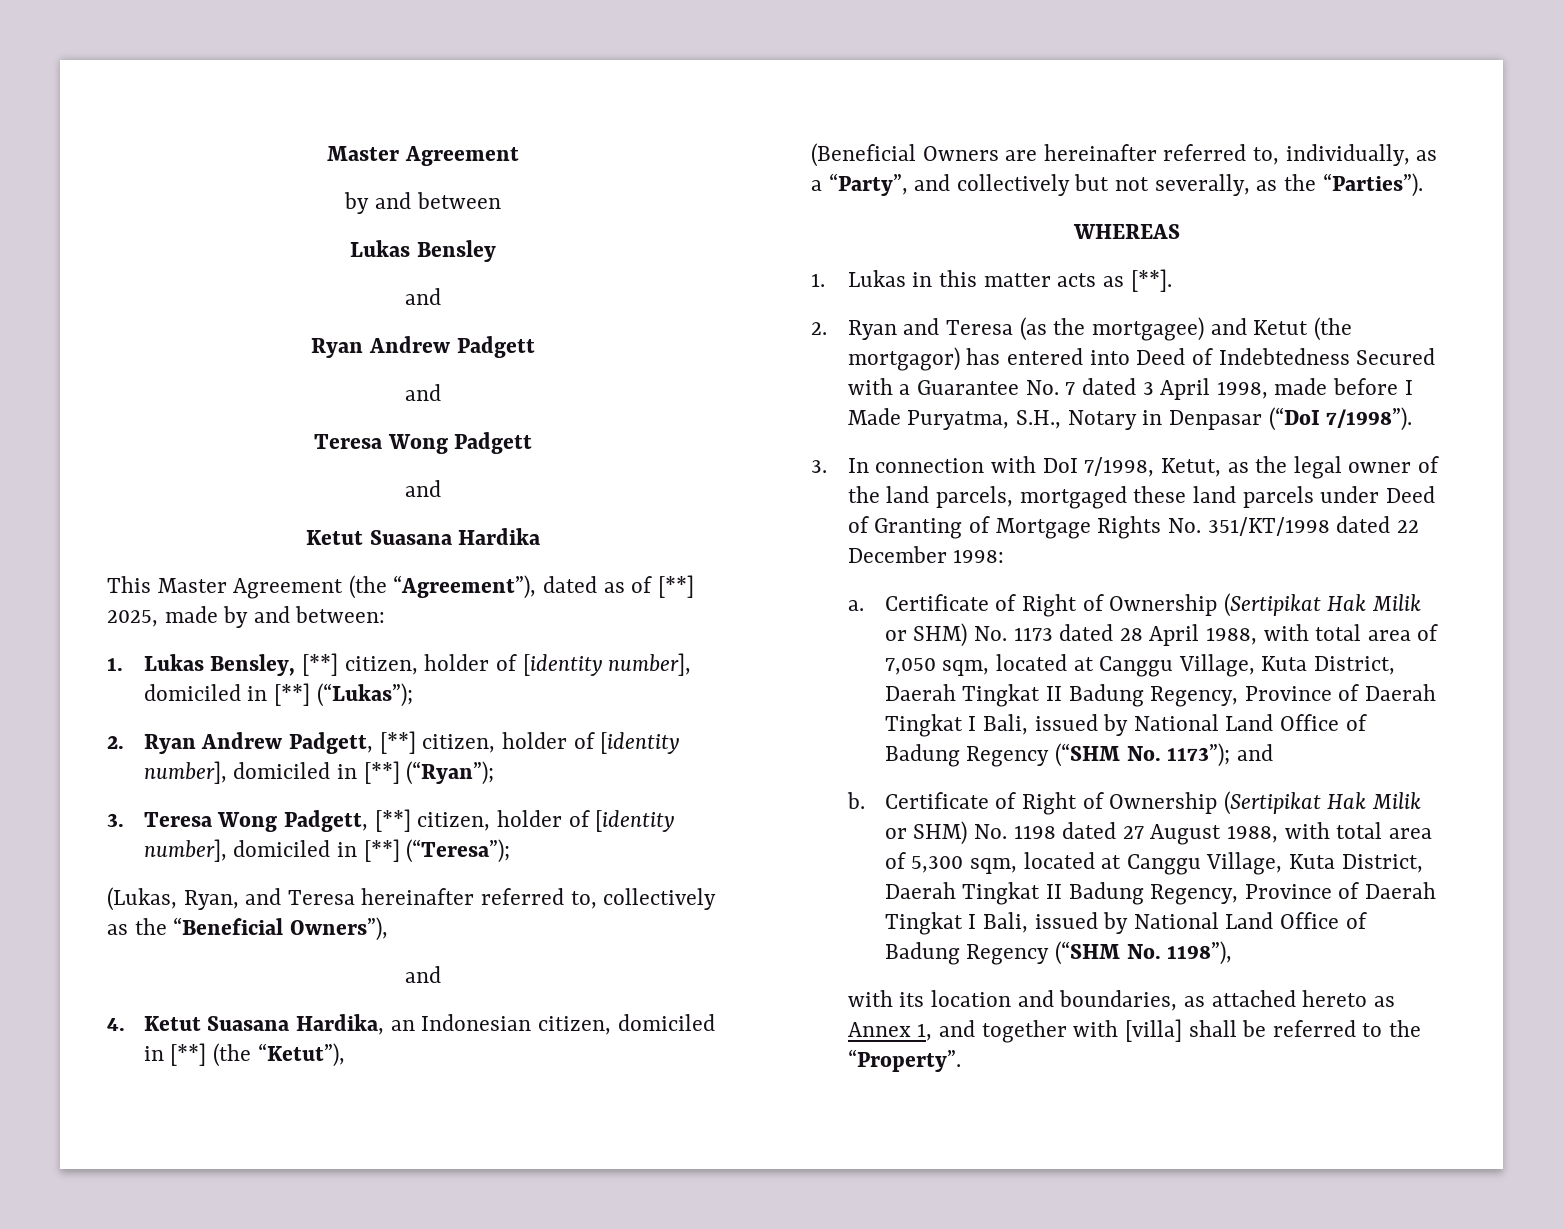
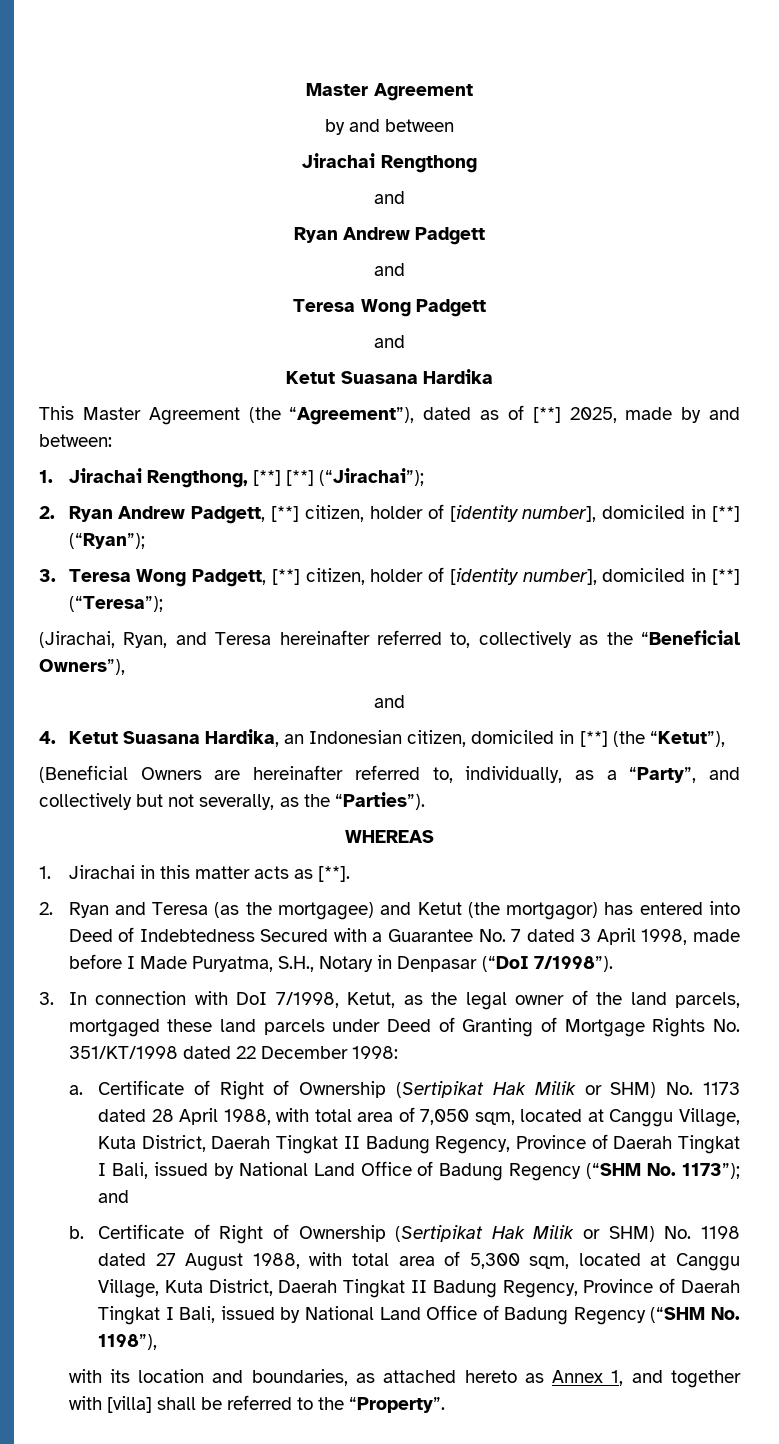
- Lukas Bensley
+ Jirachai Rengthong
- 1. Lukas Bensley, [**] citizen, holder of [identity number], domiciled in [**] (“Lukas”);
+ 1. Jirachai Rengthong, [**] [**] (“Jirachai”);
- (Lukas, Ryan, and Teresa hereinafter referred to, collectively as the “Beneficial Owners”),
+ (Jirachai, Ryan, and Teresa hereinafter referred to, collectively as the “Beneficial Owners”),
- 1. Lukas in this matter acts as [**].
+ 1. Jirachai in this matter acts as [**].

